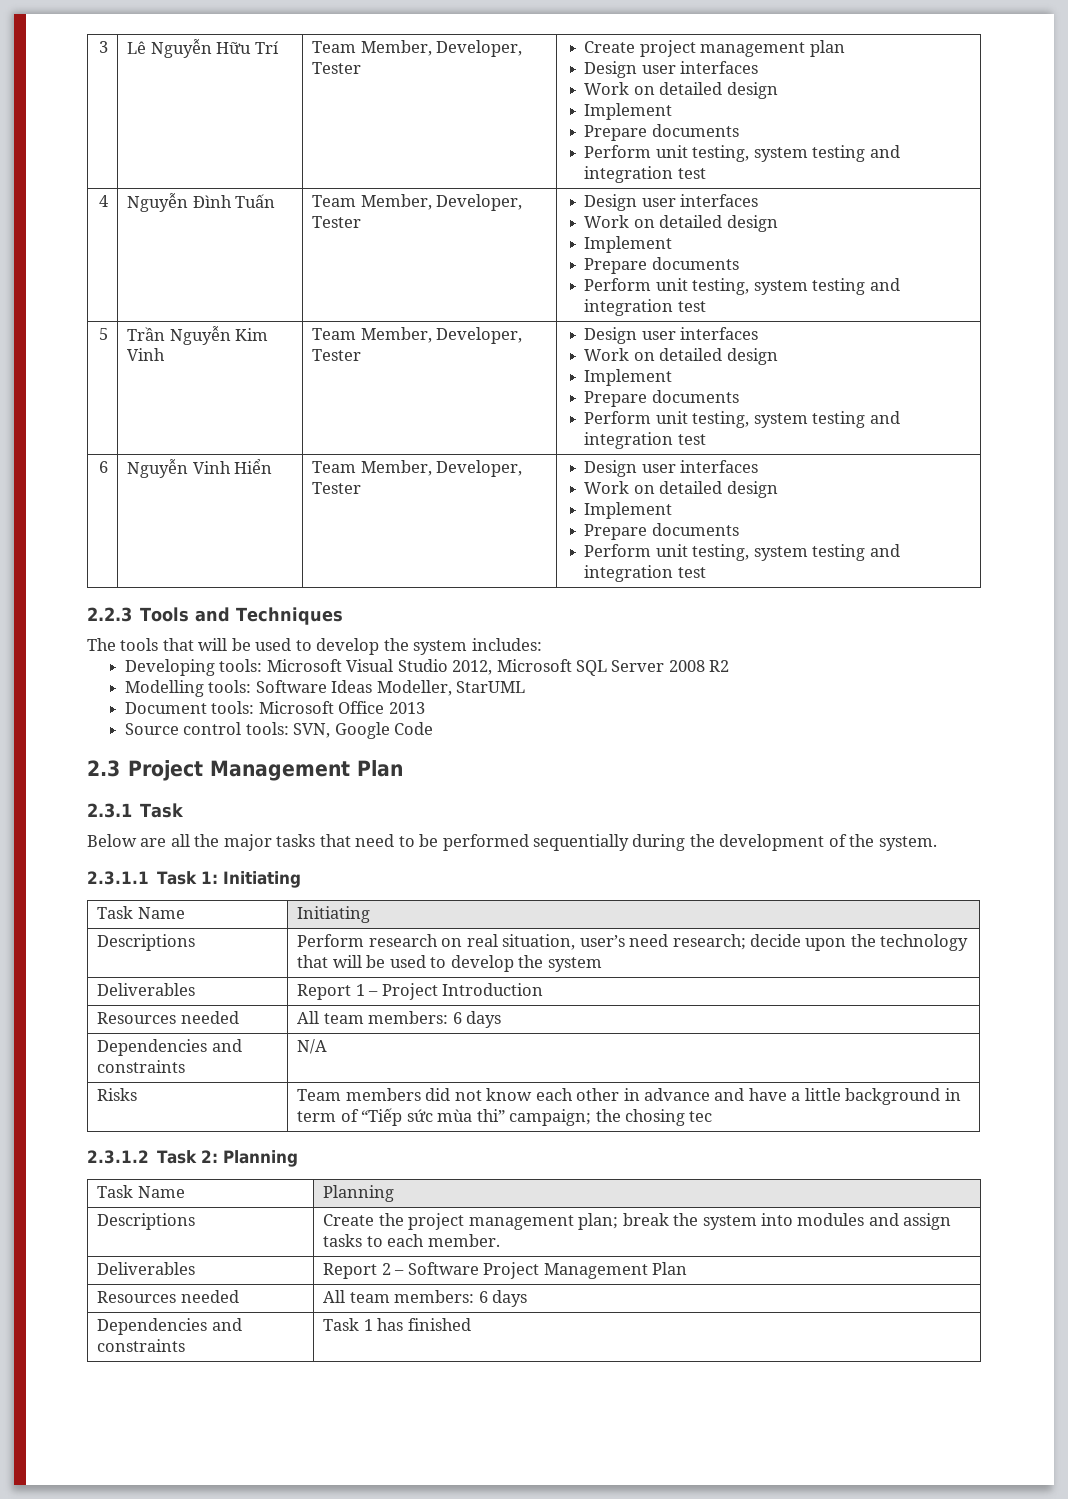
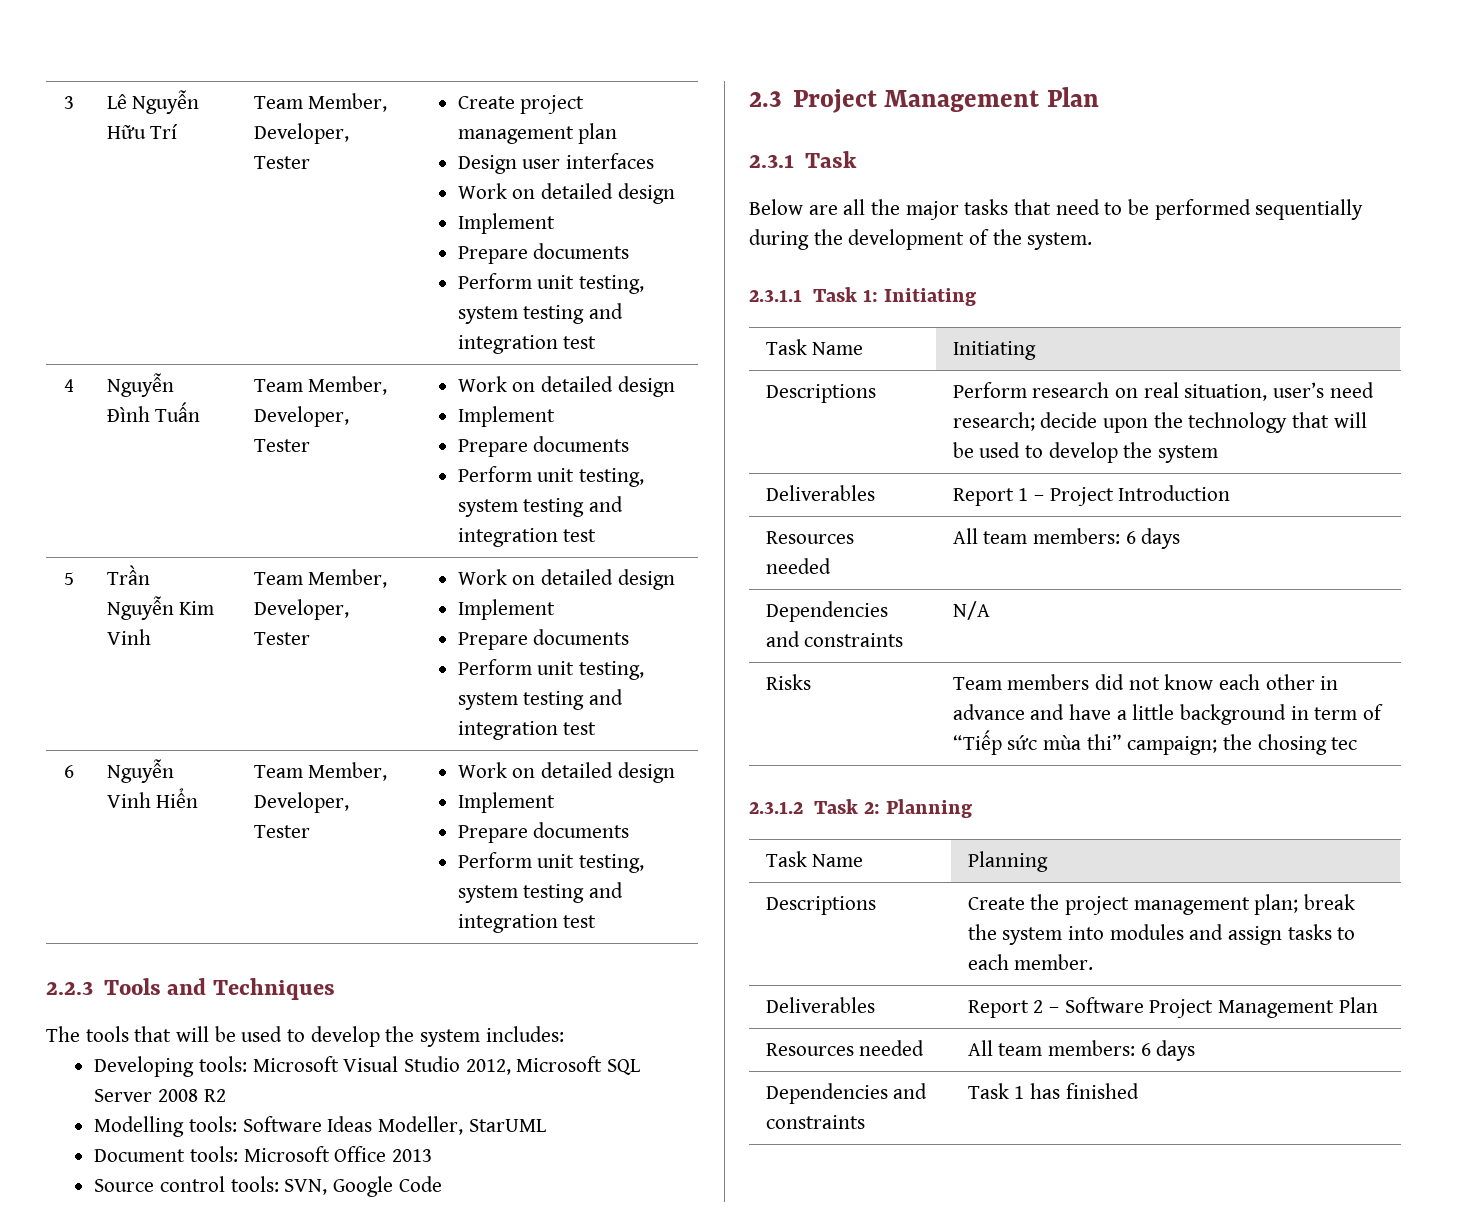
- 4 | Nguyễn Đình Tuấn | Team Member, Developer, Tester | Design user interfaces
- Work on detailed design
+ 4 | Nguyễn Đình Tuấn | Team Member, Developer, Tester | Work on detailed design
- 5 | Trần Nguyễn Kim Vinh | Team Member, Developer, Tester | Design user interfaces
- Work on detailed design
+ 5 | Trần Nguyễn Kim Vinh | Team Member, Developer, Tester | Work on detailed design
- 6 | Nguyễn Vinh Hiển | Team Member, Developer, Tester | Design user interfaces
- Work on detailed design
+ 6 | Nguyễn Vinh Hiển | Team Member, Developer, Tester | Work on detailed design

